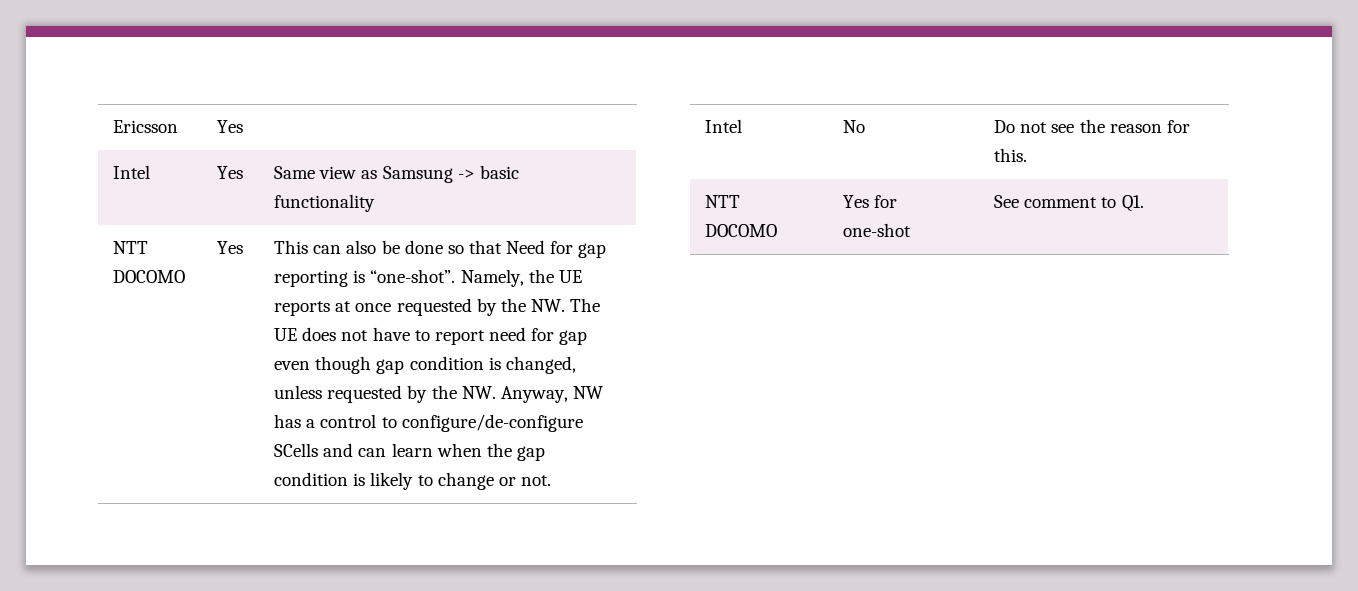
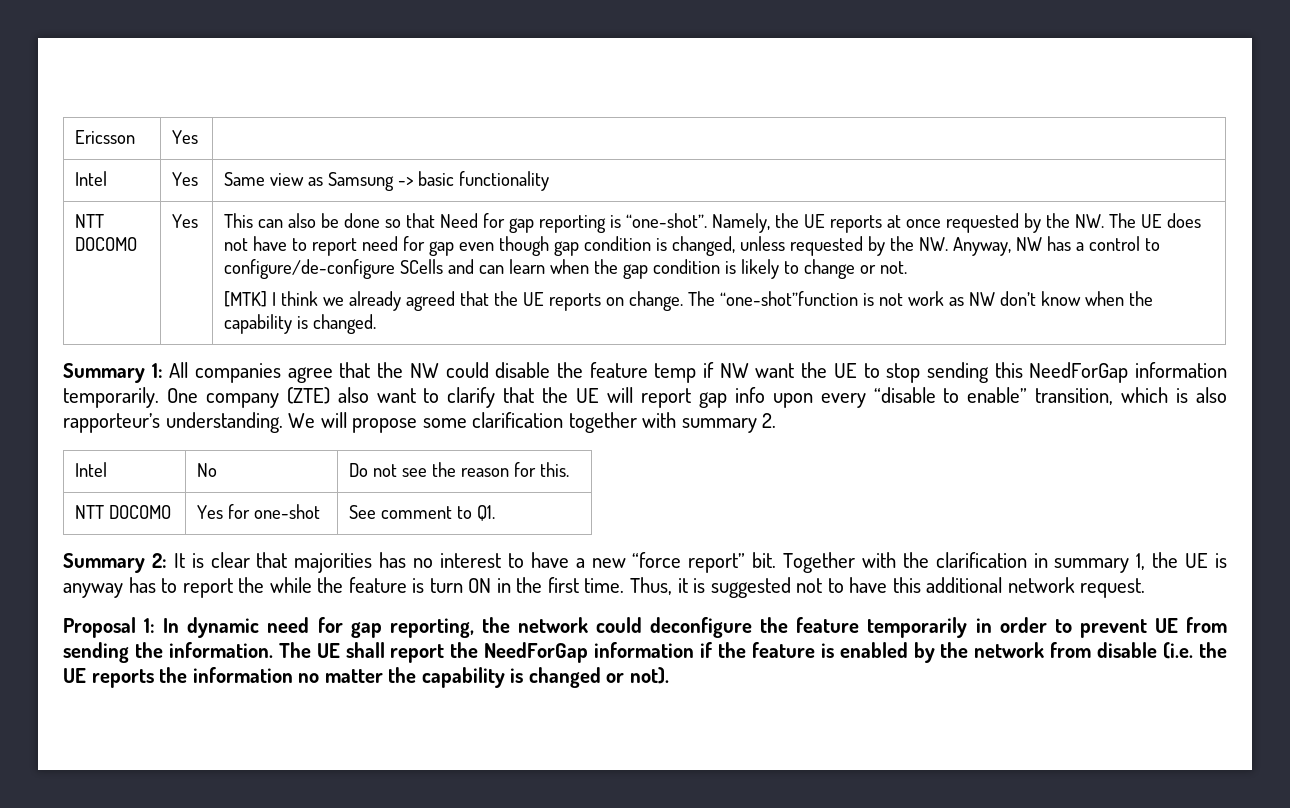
+ [MTK] I think we already agreed that the UE reports on change. The “one-shot”function is not work as NW don’t know when the capability is changed.
+ Summary 1: All companies agree that the NW could disable the feature temp if NW want the UE to stop sending this NeedForGap information temporarily. One company (ZTE) also want to clarify that the UE will report gap info upon every “disable to enable” transition, which is also rapporteur’s understanding. We will propose some clarification together with summary 2.
+ Summary 2: It is clear that majorities has no interest to have a new “force report” bit. Together with the clarification in summary 1, the UE is anyway has to report the while the feature is turn ON in the first time. Thus, it is suggested not to have this additional network request.
+ Proposal 1: In dynamic need for gap reporting, the network could deconfigure the feature temporarily in order to prevent UE from sending the information. The UE shall report the NeedForGap information if the feature is enabled by the network from disable (i.e. the UE reports the information no matter the capability is changed or not).

